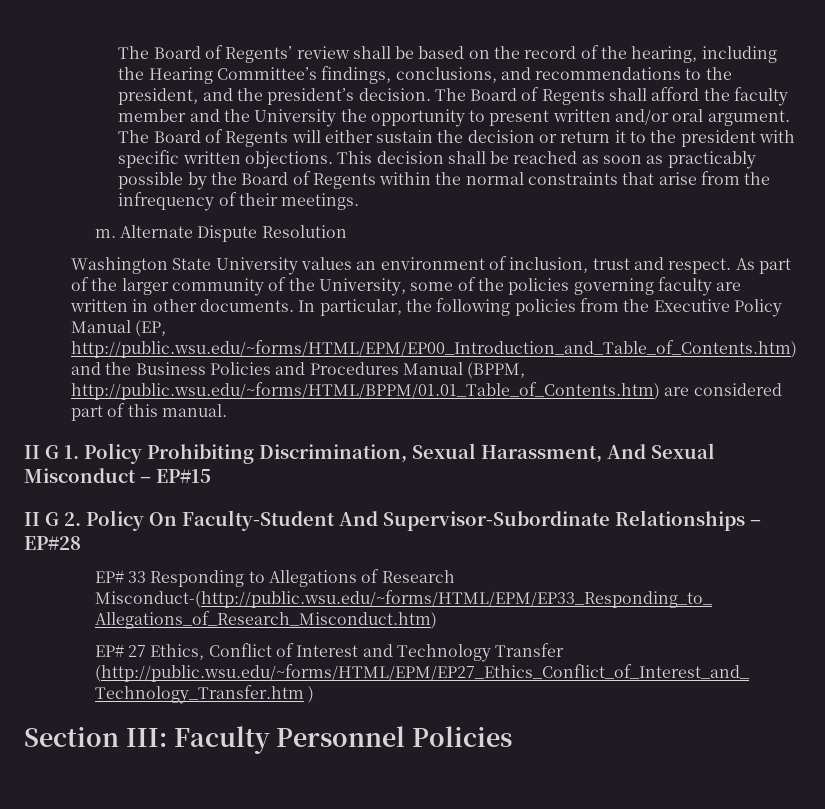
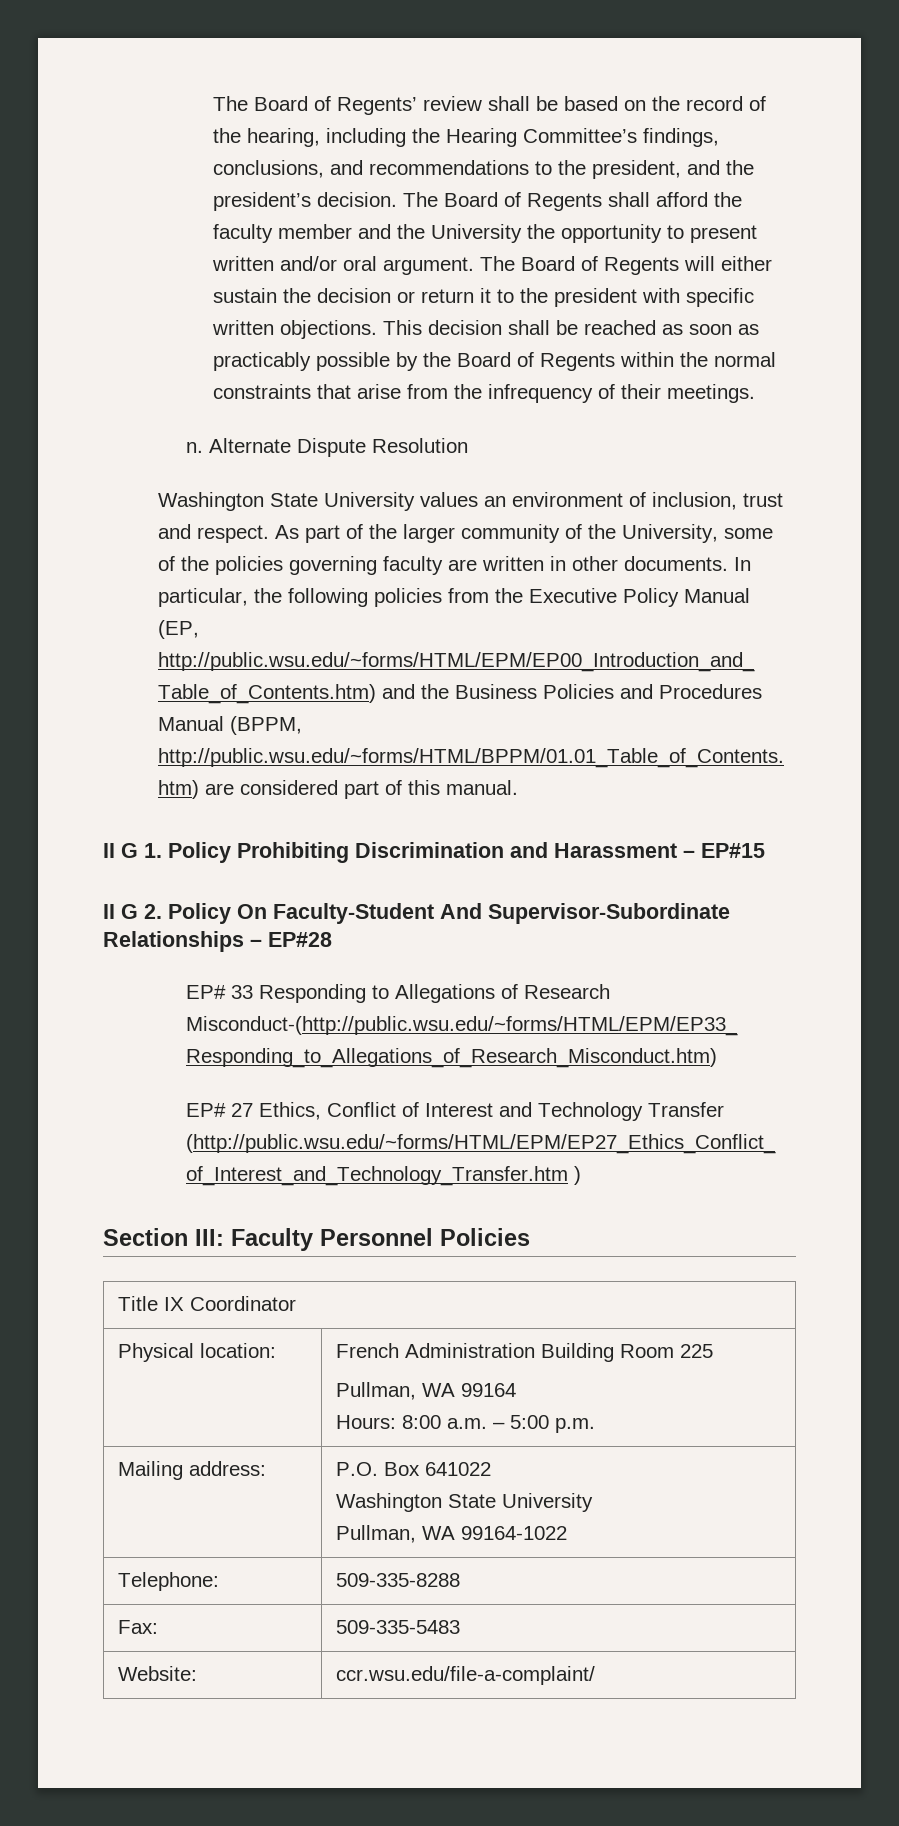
- m.
+ n.
- II G 1. Policy Prohibiting Discrimination, Sexual Harassment, And Sexual Misconduct – EP#15
+ II G 1. Policy Prohibiting Discrimination and Harassment – EP#15
+ Title IX Coordinator
+ Physical location: | French Administration Building Room 225
+ Pullman, WA 99164
+ Hours: 8:00 a.m. – 5:00 p.m.
+ Mailing address: | P.O. Box 641022
+ Washington State University
+ Pullman, WA 99164-1022
+ Telephone: | 509-335-8288
+ Fax: | 509-335-5483
+ Website: | ccr.wsu.edu/file-a-complaint/

